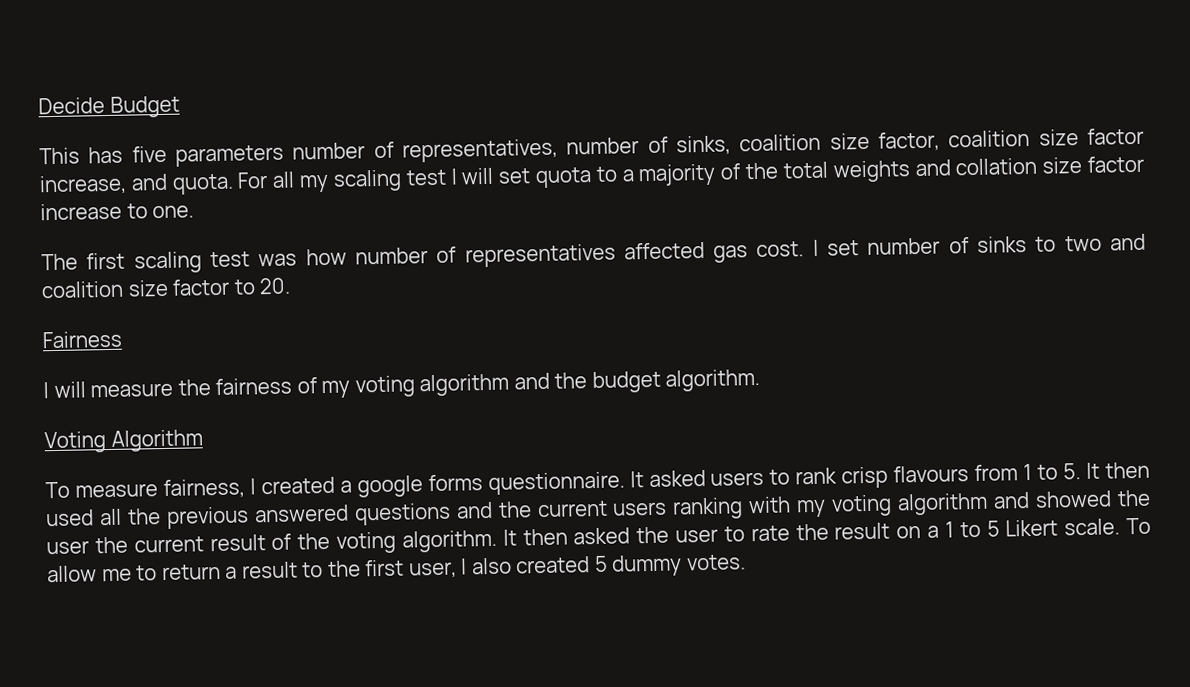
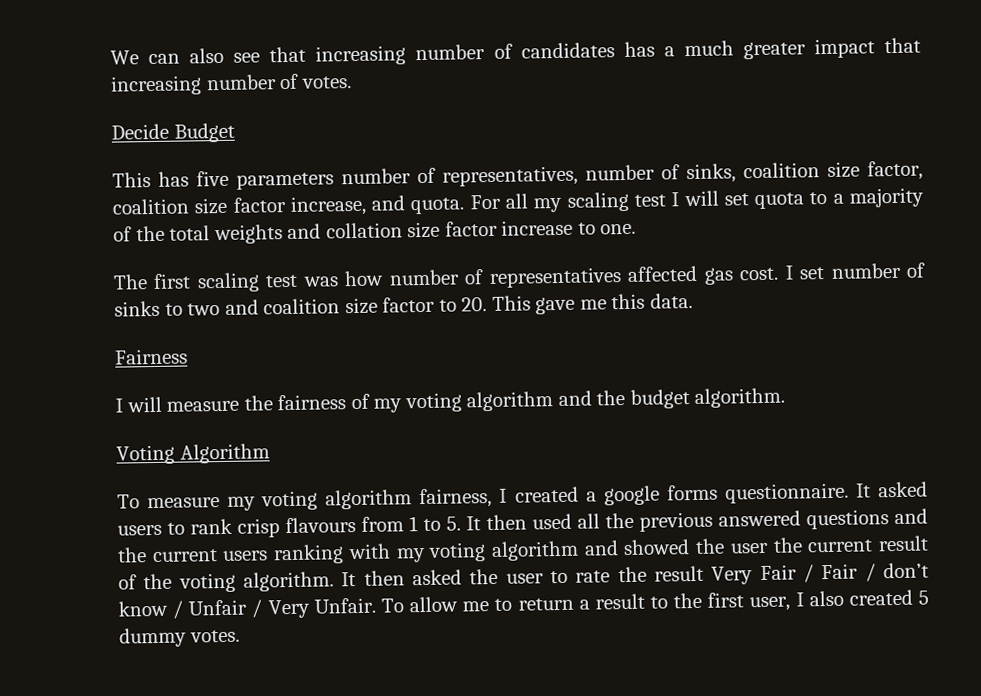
+ We can also see that increasing number of candidates has a much greater impact that increasing number of votes.
- I set number of sinks to two and coalition size factor to 20.
+ I set number of sinks to two and coalition size factor to 20. This gave me this data.
- To measure fairness, I created a google forms questionnaire.
+ To measure my voting algorithm fairness, I created a google forms questionnaire.
- It then asked the user to rate the result on a 1 to 5 Likert scale.
+ It then asked the user to rate the result Very Fair / Fair / don’t know / Unfair / Very Unfair.

